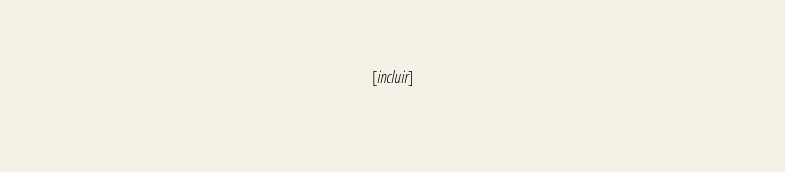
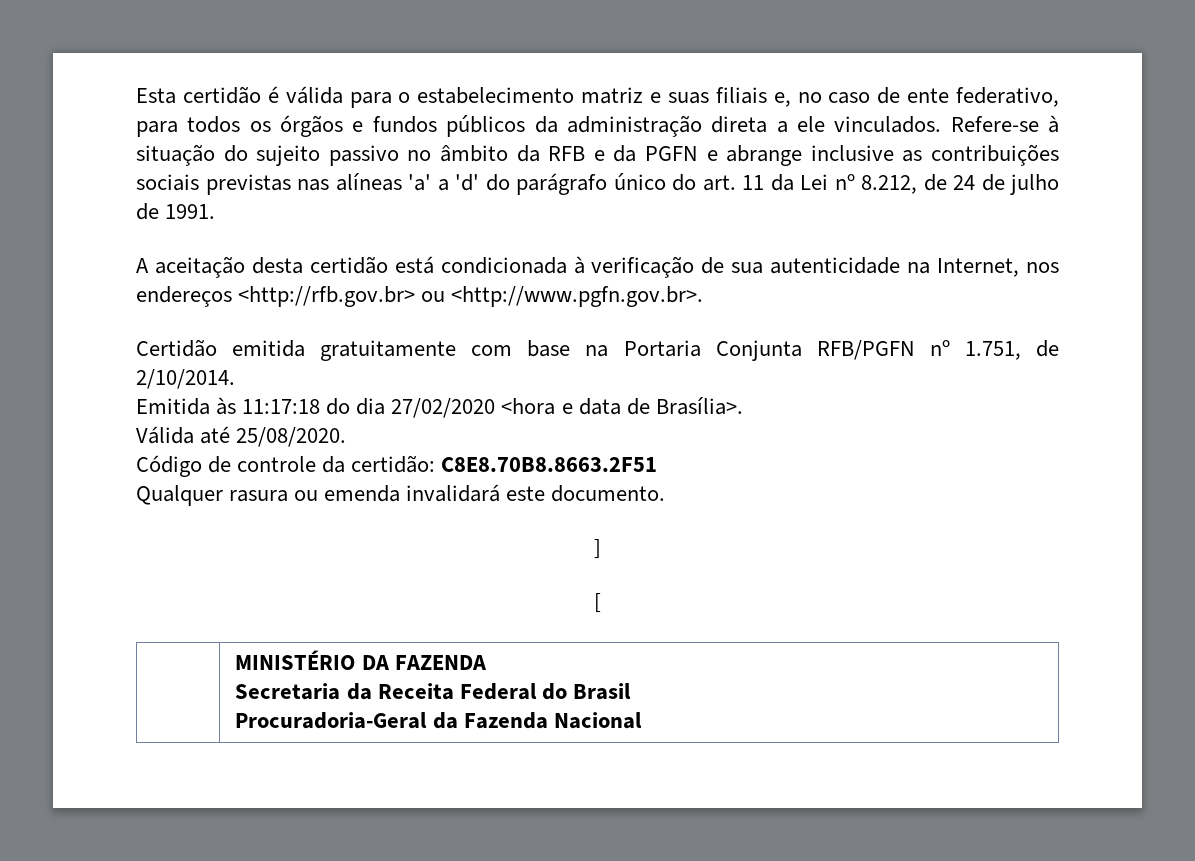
- [incluir]
+ Esta certidão é válida para o estabelecimento matriz e suas filiais e, no caso de ente federativo, para todos os órgãos e fundos públicos da administração direta a ele vinculados. Refere-se à situação do sujeito passivo no âmbito da RFB e da PGFN e abrange inclusive as contribuições sociais previstas nas alíneas 'a' a 'd' do parágrafo único do art. 11 da Lei nº 8.212, de 24 de julho de 1991.
+ A aceitação desta certidão está condicionada à verificação de sua autenticidade na Internet, nos endereços <http://rfb.gov.br> ou <http://www.pgfn.gov.br>.
+ Certidão emitida gratuitamente com base na Portaria Conjunta RFB/PGFN nº 1.751, de 2/10/2014.
+ Emitida às 11:17:18 do dia 27/02/2020 <hora e data de Brasília>.
+ Válida até 25/08/2020.
+ Código de controle da certidão: C8E8.70B8.8663.2F51
+ Qualquer rasura ou emenda invalidará este documento.
+ ]
+ [
+ | MINISTÉRIO DA FAZENDA
+ Secretaria da Receita Federal do Brasil
+ Procuradoria-Geral da Fazenda Nacional

